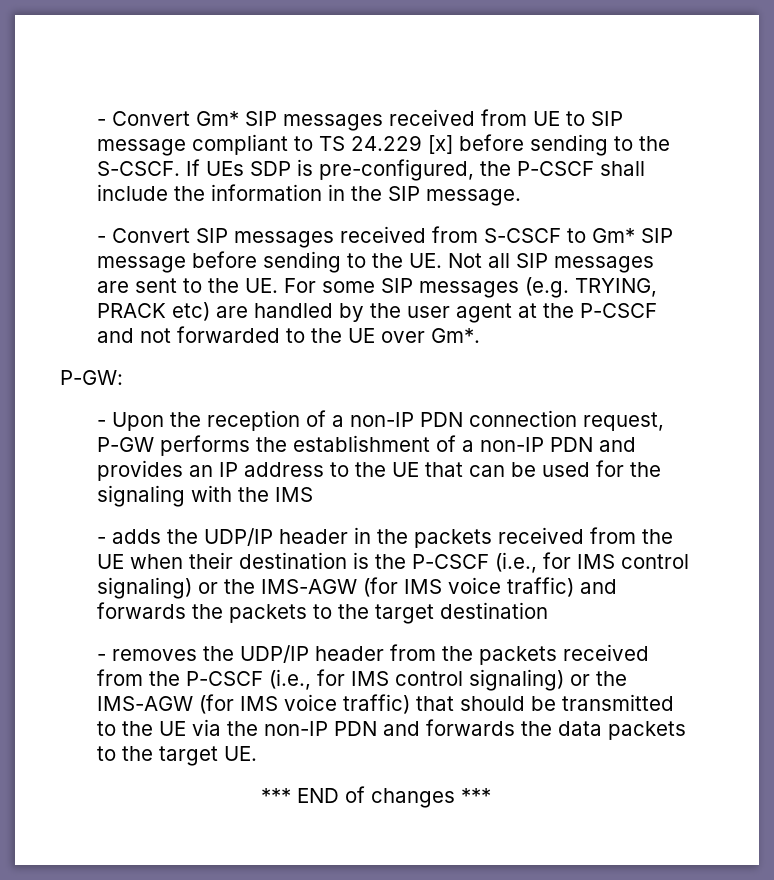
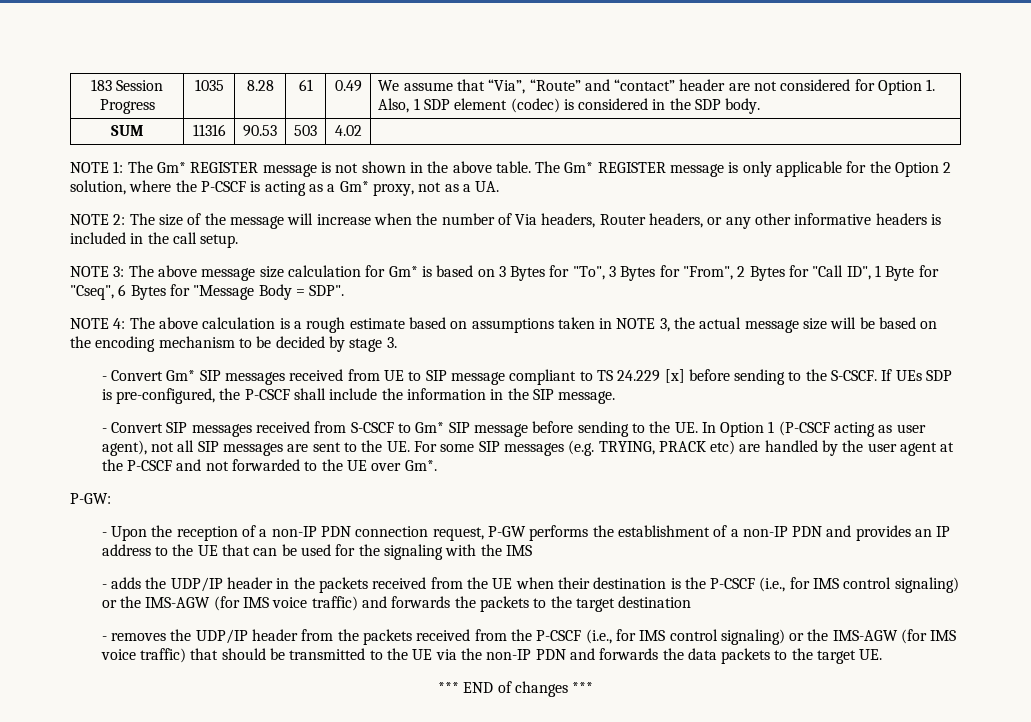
+ 183 Session Progress | 1035 | 8.28 | 61 | 0.49 | We assume that “Via”, “Route” and “contact” header are not considered for Option 1. Also, 1 SDP element (codec) is considered in the SDP body.
+ SUM | 11316 | 90.53 | 503 | 4.02 |
+ NOTE 1: The Gm* REGISTER message is not shown in the above table. The Gm* REGISTER message is only applicable for the Option 2 solution, where the P-CSCF is acting as a Gm* proxy, not as a UA.
+ NOTE 2: The size of the message will increase when the number of Via headers, Router headers, or any other informative headers is included in the call setup.
+ NOTE 3: The above message size calculation for Gm* is based on 3 Bytes for "To", 3 Bytes for "From", 2 Bytes for "Call ID", 1 Byte for "Cseq", 6 Bytes for "Message Body = SDP".
+ NOTE 4: The above calculation is a rough estimate based on assumptions taken in NOTE 3, the actual message size will be based on the encoding mechanism to be decided by stage 3.
- - Convert SIP messages received from S-CSCF to Gm* SIP message before sending to the UE. Not all SIP messages are sent to the UE. For some SIP messages (e.g. TRYING, PRACK etc) are handled by the user agent at the P-CSCF and not forwarded to the UE over Gm*.
+ - Convert SIP messages received from S-CSCF to Gm* SIP message before sending to the UE. In Option 1 (P-CSCF acting as user agent), not all SIP messages are sent to the UE. For some SIP messages (e.g. TRYING, PRACK etc) are handled by the user agent at the P-CSCF and not forwarded to the UE over Gm*.

